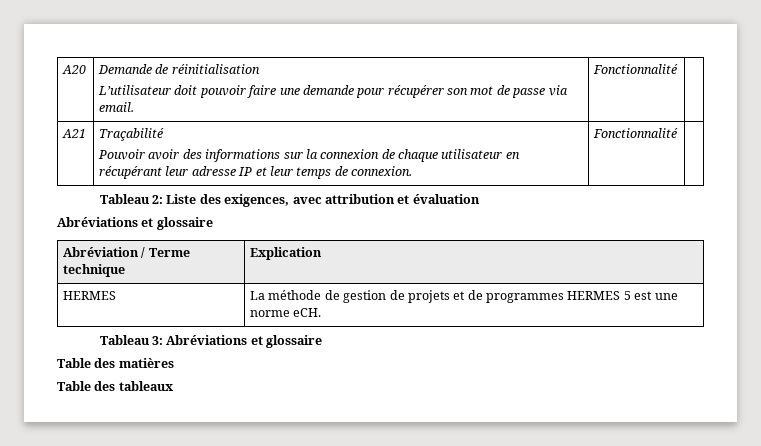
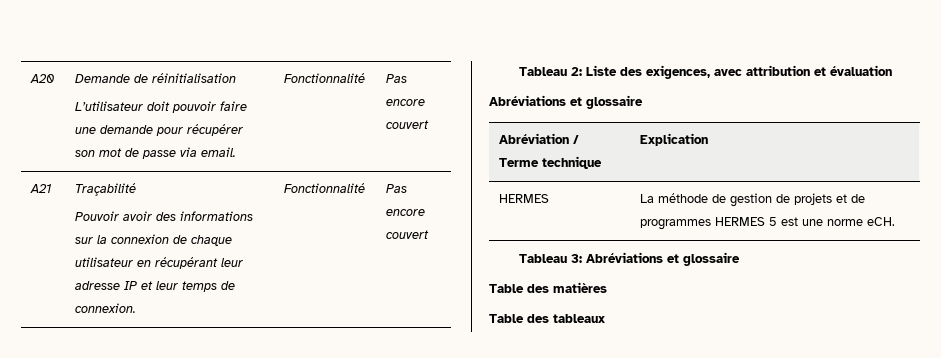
  A20 | Demande de réinitialisation
- L’utilisateur doit pouvoir faire une demande pour récupérer son mot de passe via email. | Fonctionnalité |
+ L’utilisateur doit pouvoir faire une demande pour récupérer son mot de passe via email. | Fonctionnalité | Pas encore couvert
  A21 | Traçabilité
- Pouvoir avoir des informations sur la connexion de chaque utilisateur en récupérant leur adresse IP et leur temps de connexion. | Fonctionnalité |
+ Pouvoir avoir des informations sur la connexion de chaque utilisateur en récupérant leur adresse IP et leur temps de connexion. | Fonctionnalité | Pas encore couvert

